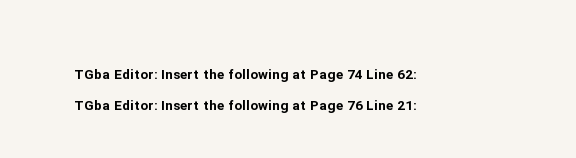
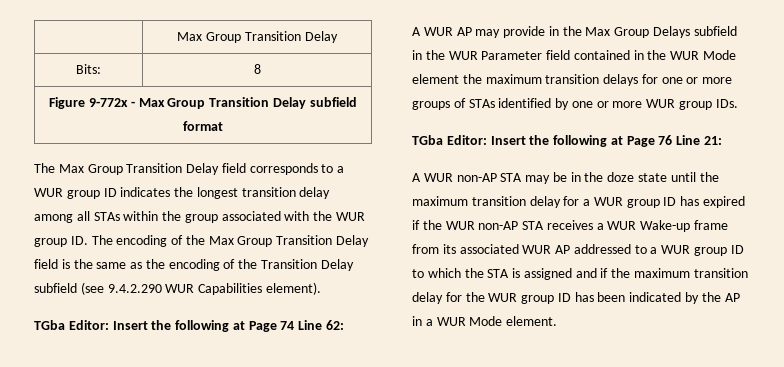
+ | Max Group Transition Delay
+ Bits: | 8
+ Figure 9-772x - Max Group Transition Delay subfield format
+ The Max Group Transition Delay field corresponds to a WUR group ID indicates the longest transition delay among all STAs within the group associated with the WUR group ID. The encoding of the Max Group Transition Delay field is the same as the encoding of the Transition Delay subfield (see 9.4.2.290 WUR Capabilities element).
+ A WUR AP may provide in the Max Group Delays subfield in the WUR Parameter field contained in the WUR Mode element the maximum transition delays for one or more groups of STAs identified by one or more WUR group IDs.
+ A WUR non-AP STA may be in the doze state until the maximum transition delay for a WUR group ID has expired if the WUR non-AP STA receives a WUR Wake-up frame from its associated WUR AP addressed to a WUR group ID to which the STA is assigned and if the maximum transition delay for the WUR group ID has been indicated by the AP in a WUR Mode element.

